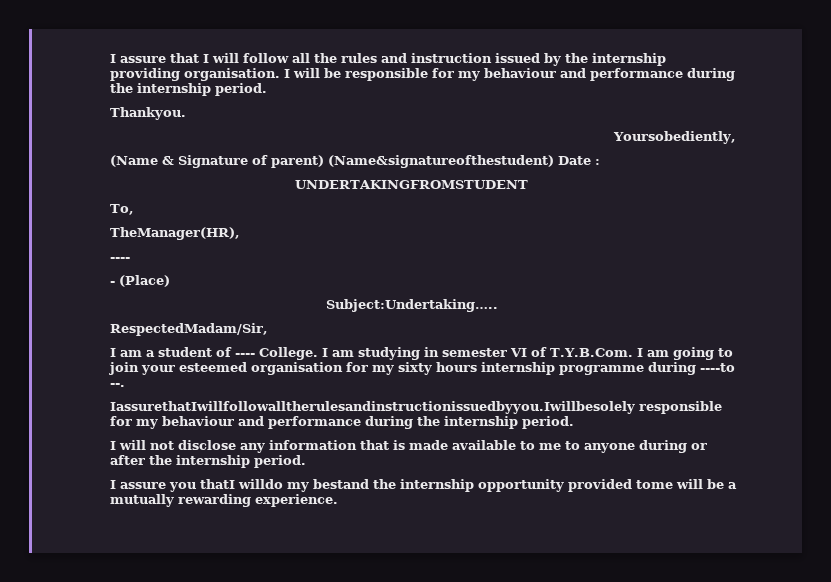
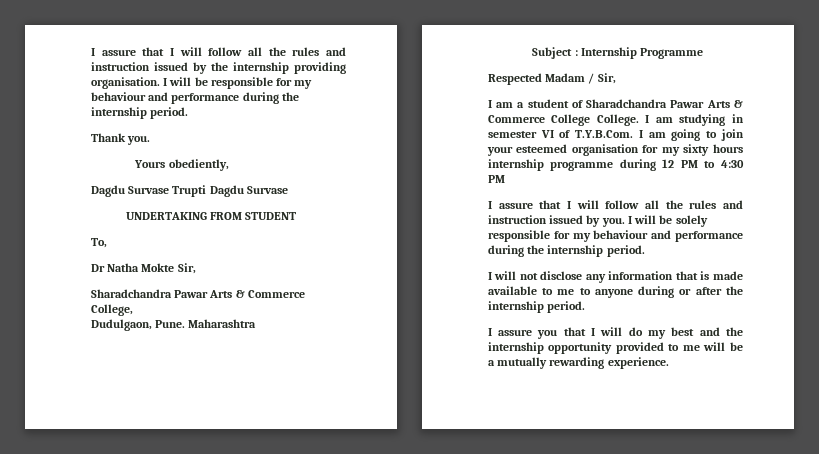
- Thankyou.
- Yoursobediently,
- (Name & Signature of parent) (Name&signatureofthestudent) Date :
- UNDERTAKINGFROMSTUDENT
+ Thank you.
+ Yours obediently,
+ Dagdu Survase Trupti Dagdu Survase
+ UNDERTAKING FROM STUDENT
  To,
- TheManager(HR),
- ----
- - (Place)
- Subject:Undertaking…..
- RespectedMadam/Sir,
+ Dr Natha Mokte Sir,
+ Sharadchandra Pawar Arts & Commerce College,
+ Dudulgaon, Pune. Maharashtra
+ Subject : Internship Programme
+ Respected Madam / Sir,
- I am a student of ---- College.
+ I am a student of Sharadchandra Pawar Arts & Commerce College College.
- I am studying in semester VI of T.Y.B.Com. I am going to join your esteemed organisation for my sixty hours internship programme during ----to --.
- IassurethatIwillfollowalltherulesandinstructionissuedbyyou.Iwillbesolely responsible for my behaviour and performance during the internship period.
+ I am studying in semester VI of T.Y.B.Com. I am going to join your esteemed organisation for my sixty hours internship programme during 12 PM to 4:30 PM
+ I assure that I will follow all the rules and instruction issued by you. I will be solely responsible for my behaviour and performance during the internship period.
- I assure you thatI willdo my bestand the internship opportunity provided tome will be a mutually rewarding experience.
+ I assure you that I will do my best and the internship opportunity provided to me will be a mutually rewarding experience.

